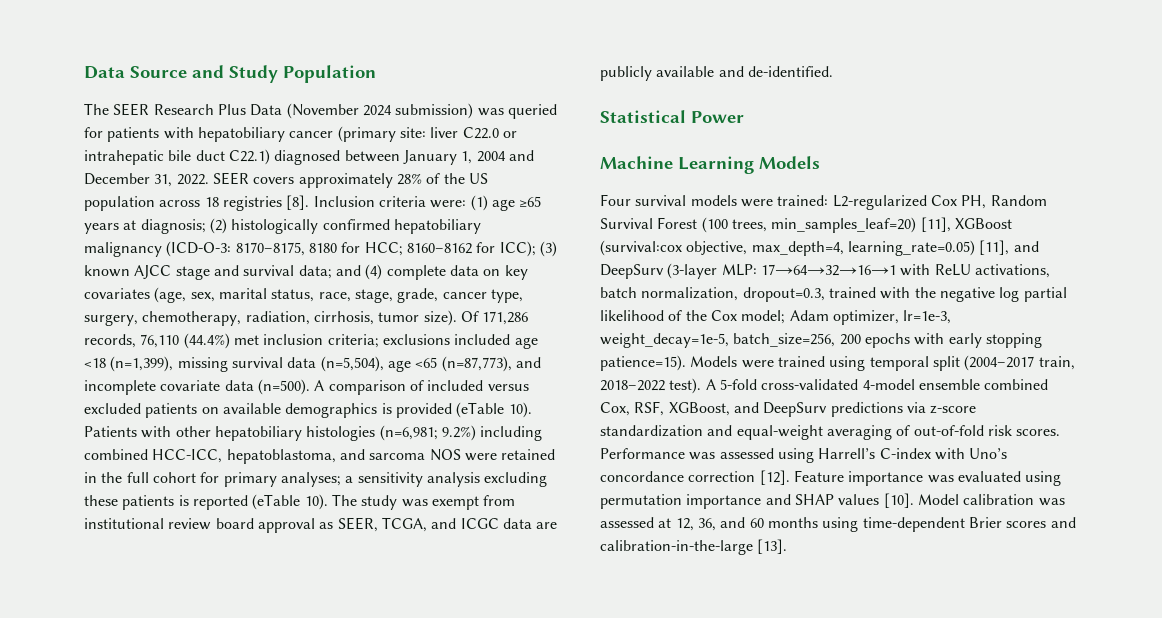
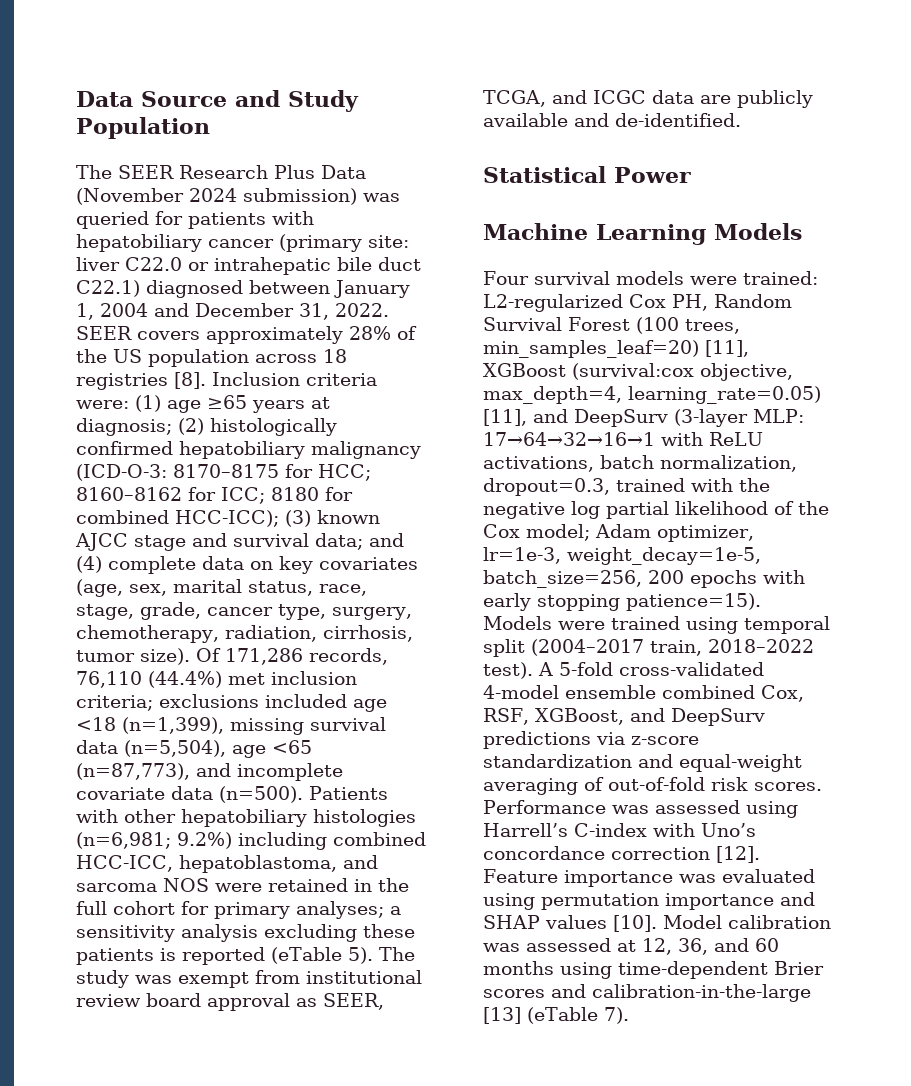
- Inclusion criteria were: (1) age ≥65 years at diagnosis; (2) histologically confirmed hepatobiliary malignancy (ICD-O-3: 8170–8175, 8180 for HCC; 8160–8162 for ICC); (3) known AJCC stage and survival data; and (4) complete data on key covariates (age, sex, marital status, race, stage, grade, cancer type, surgery, chemotherapy, radiation, cirrhosis, tumor size).
+ Inclusion criteria were: (1) age ≥65 years at diagnosis; (2) histologically confirmed hepatobiliary malignancy (ICD-O-3: 8170–8175 for HCC; 8160–8162 for ICC; 8180 for combined HCC-ICC); (3) known AJCC stage and survival data; and (4) complete data on key covariates (age, sex, marital status, race, stage, grade, cancer type, surgery, chemotherapy, radiation, cirrhosis, tumor size).
- A comparison of included versus excluded patients on available demographics is provided (eTable 10).
- Patients with other hepatobiliary histologies (n=6,981; 9.2%) including combined HCC-ICC, hepatoblastoma, and sarcoma NOS were retained in the full cohort for primary analyses; a sensitivity analysis excluding these patients is reported (eTable 10).
+ Patients with other hepatobiliary histologies (n=6,981; 9.2%) including combined HCC-ICC, hepatoblastoma, and sarcoma NOS were retained in the full cohort for primary analyses; a sensitivity analysis excluding these patients is reported (eTable 5).
- Model calibration was assessed at 12, 36, and 60 months using time-dependent Brier scores and calibration-in-the-large [13].
+ Model calibration was assessed at 12, 36, and 60 months using time-dependent Brier scores and calibration-in-the-large [13] (eTable 7).

